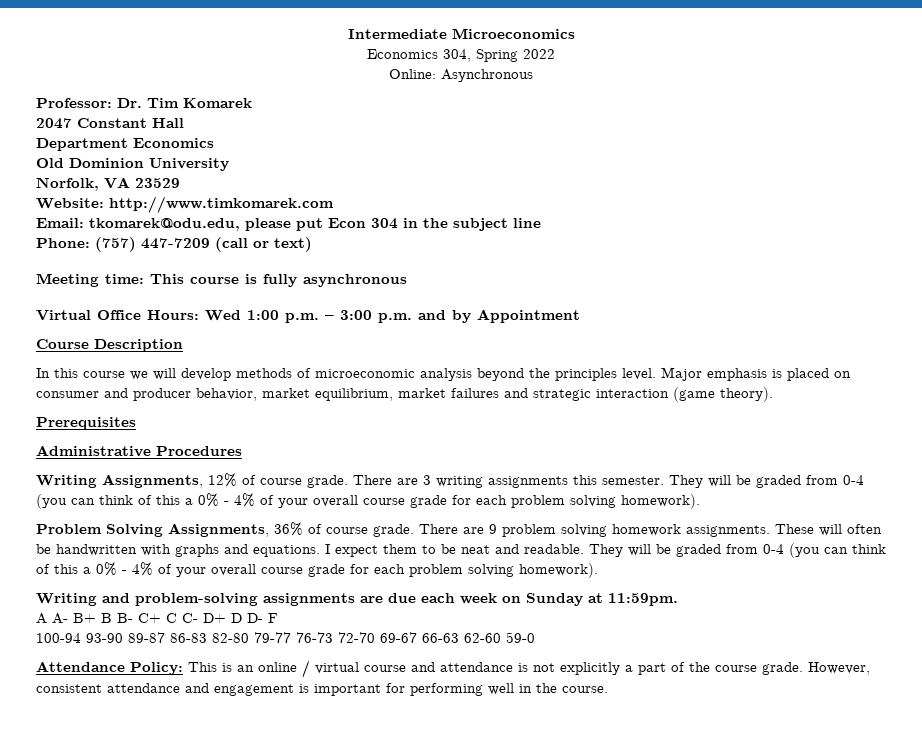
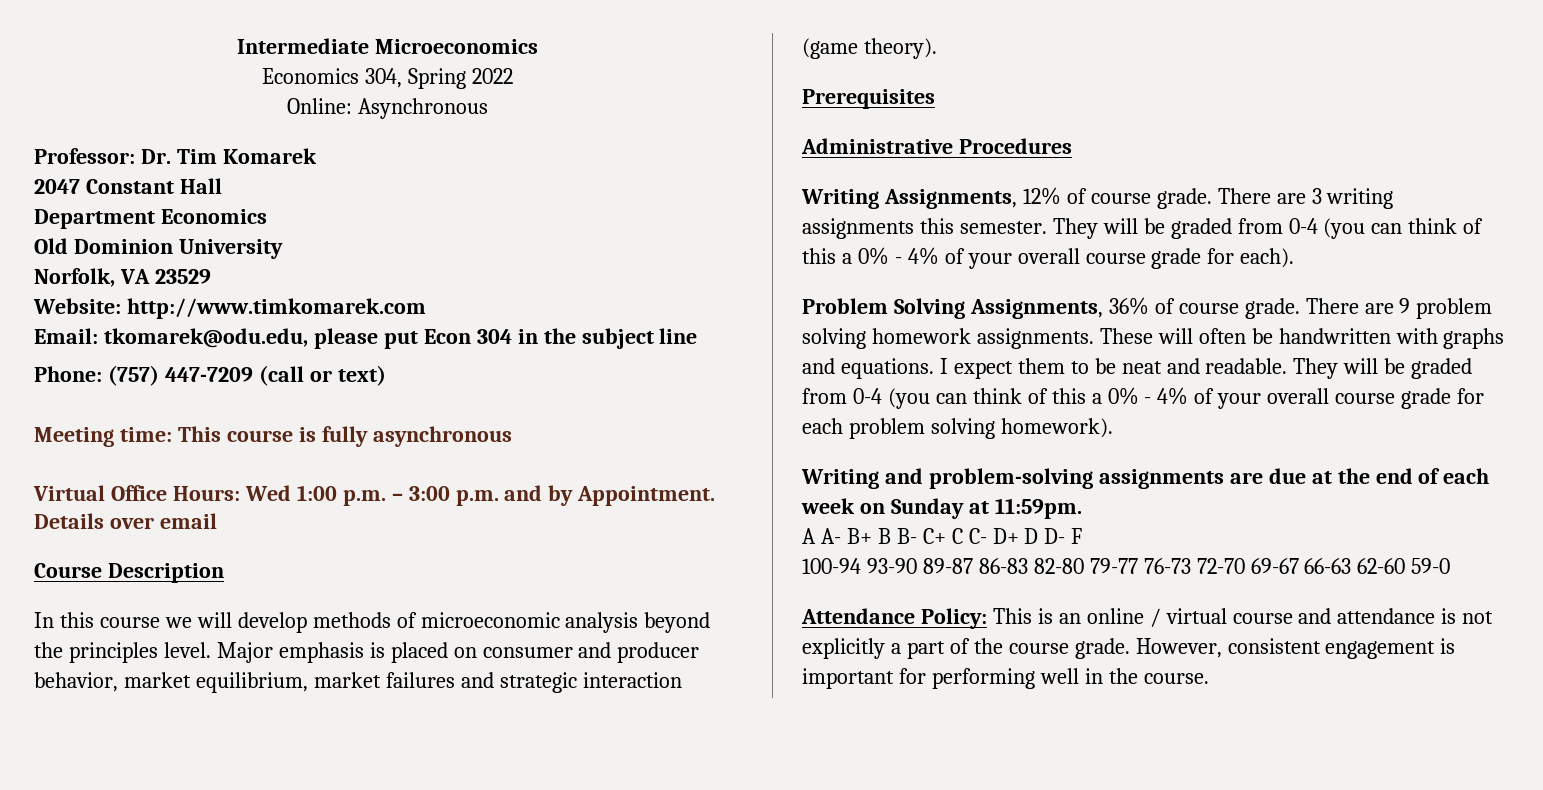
- Virtual Office Hours: Wed 1:00 p.m. – 3:00 p.m. and by Appointment
+ Virtual Office Hours: Wed 1:00 p.m. – 3:00 p.m. and by Appointment. Details over email
- There are 3 writing assignments this semester. They will be graded from 0-4 (you can think of this a 0% - 4% of your overall course grade for each problem solving homework).
+ There are 3 writing assignments this semester. They will be graded from 0-4 (you can think of this a 0% - 4% of your overall course grade for each).
- Writing and problem-solving assignments are due each week on Sunday at 11:59pm.
+ Writing and problem-solving assignments are due at the end of each week on Sunday at 11:59pm.
- However, consistent attendance and engagement is important for performing well in the course.
+ However, consistent engagement is important for performing well in the course.

